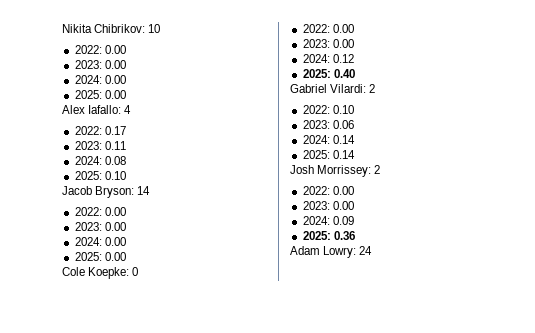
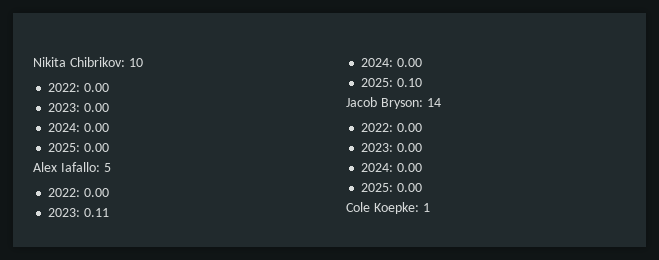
- Alex Iafallo: 4
- 2022: 0.17
+ Alex Iafallo: 5
+ 2022: 0.00
  2023: 0.11
- 2024: 0.08
+ 2024: 0.00
- Cole Koepke: 0
- 2022: 0.00
- 2023: 0.00
- 2024: 0.12
- 2025: 0.40
- Gabriel Vilardi: 2
- 2022: 0.10
- 2023: 0.06
- 2024: 0.14
- 2025: 0.14
- Josh Morrissey: 2
- 2022: 0.00
- 2023: 0.00
- 2024: 0.09
- 2025: 0.36
- Adam Lowry: 24
+ Cole Koepke: 1

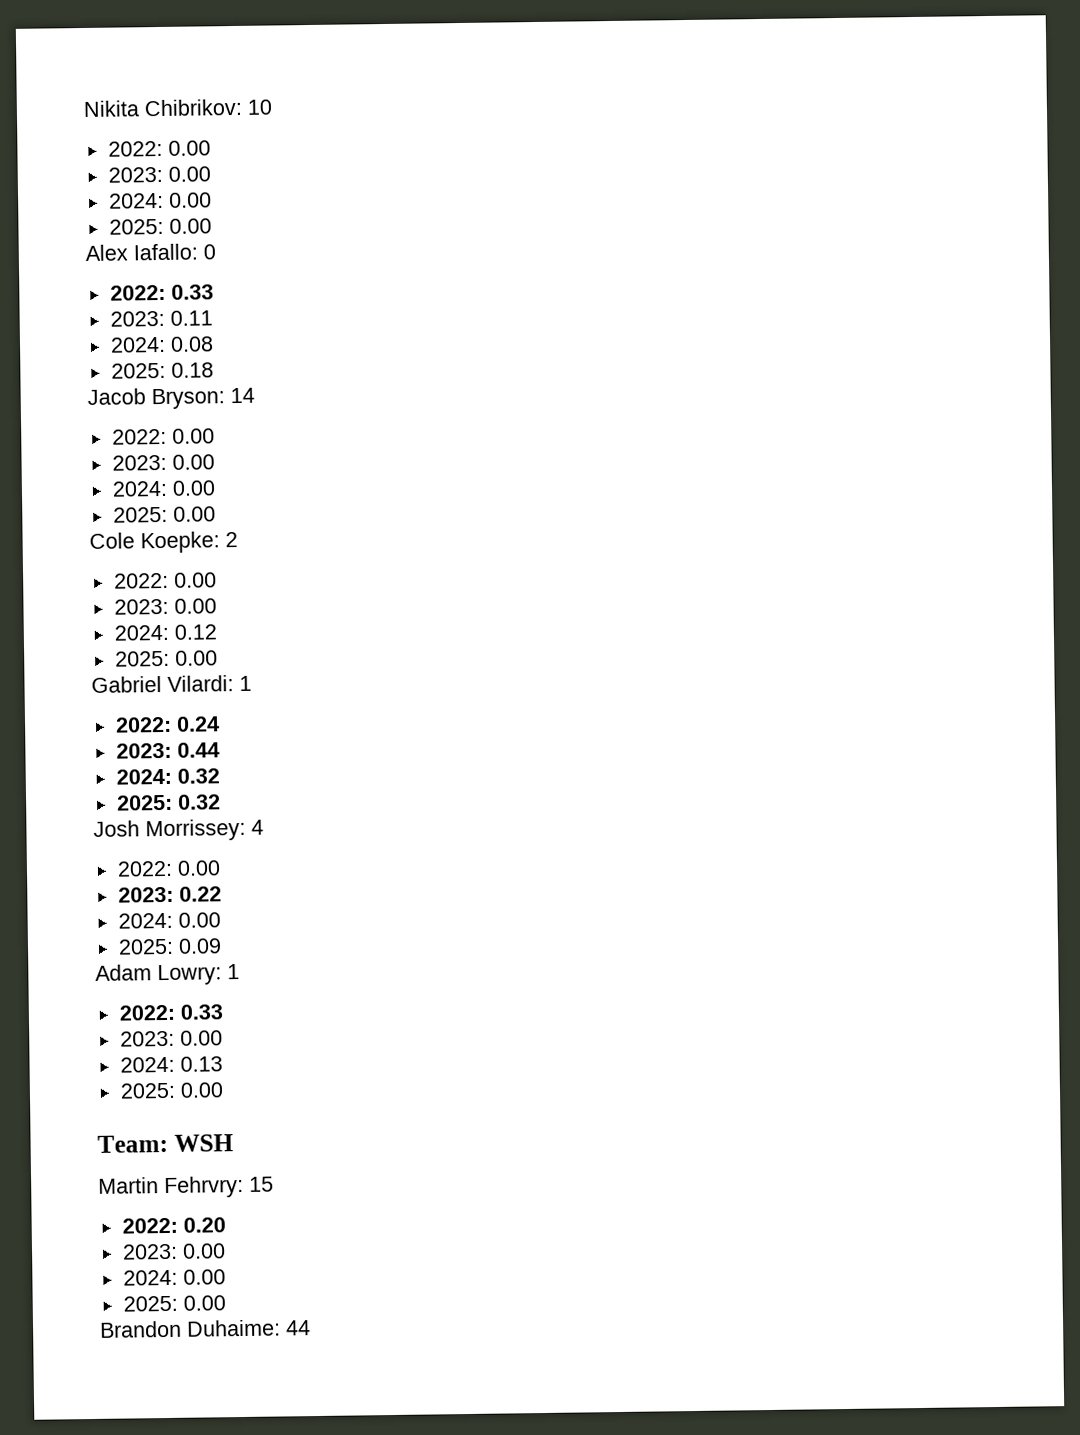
- Alex Iafallo: 5
- 2022: 0.00
+ Alex Iafallo: 0
+ 2022: 0.33
  2023: 0.11
- 2024: 0.00
- 2025: 0.10
+ 2024: 0.08
+ 2025: 0.18
- Cole Koepke: 1
+ Cole Koepke: 2
+ 2022: 0.00
+ 2023: 0.00
+ 2024: 0.12
+ 2025: 0.00
+ Gabriel Vilardi: 1
+ 2022: 0.24
+ 2023: 0.44
+ 2024: 0.32
+ 2025: 0.32
+ Josh Morrissey: 4
+ 2022: 0.00
+ 2023: 0.22
+ 2024: 0.00
+ 2025: 0.09
+ Adam Lowry: 1
+ 2022: 0.33
+ 2023: 0.00
+ 2024: 0.13
+ 2025: 0.00
+ Team: WSH
+ Martin Fehrvry: 15
+ 2022: 0.20
+ 2023: 0.00
+ 2024: 0.00
+ 2025: 0.00
+ Brandon Duhaime: 44

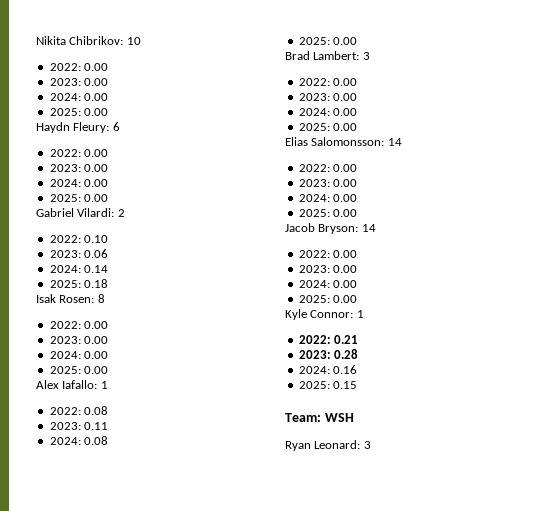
+ Haydn Fleury: 6
+ 2022: 0.00
+ 2023: 0.00
+ 2024: 0.00
+ 2025: 0.00
+ Gabriel Vilardi: 2
+ 2022: 0.10
+ 2023: 0.06
+ 2024: 0.14
+ 2025: 0.18
+ Isak Rosen: 8
+ 2022: 0.00
+ 2023: 0.00
+ 2024: 0.00
+ 2025: 0.00
- Alex Iafallo: 0
- 2022: 0.33
+ Alex Iafallo: 1
+ 2022: 0.08
  2024: 0.08
- 2025: 0.18
+ 2025: 0.00
+ Brad Lambert: 3
+ 2022: 0.00
+ 2023: 0.00
+ 2024: 0.00
+ 2025: 0.00
+ Elias Salomonsson: 14
+ 2022: 0.00
+ 2023: 0.00
+ 2024: 0.00
+ 2025: 0.00
- Cole Koepke: 2
- 2022: 0.00
- 2023: 0.00
- 2024: 0.12
- 2025: 0.00
- Gabriel Vilardi: 1
- 2022: 0.24
- 2023: 0.44
- 2024: 0.32
- 2025: 0.32
- Josh Morrissey: 4
- 2022: 0.00
- 2023: 0.22
- 2024: 0.00
- 2025: 0.09
- Adam Lowry: 1
- 2022: 0.33
- 2023: 0.00
- 2024: 0.13
- 2025: 0.00
+ Kyle Connor: 1
+ 2022: 0.21
+ 2023: 0.28
+ 2024: 0.16
+ 2025: 0.15
  Team: WSH
- Martin Fehrvry: 15
- 2022: 0.20
- 2023: 0.00
- 2024: 0.00
- 2025: 0.00
- Brandon Duhaime: 44
+ Ryan Leonard: 3

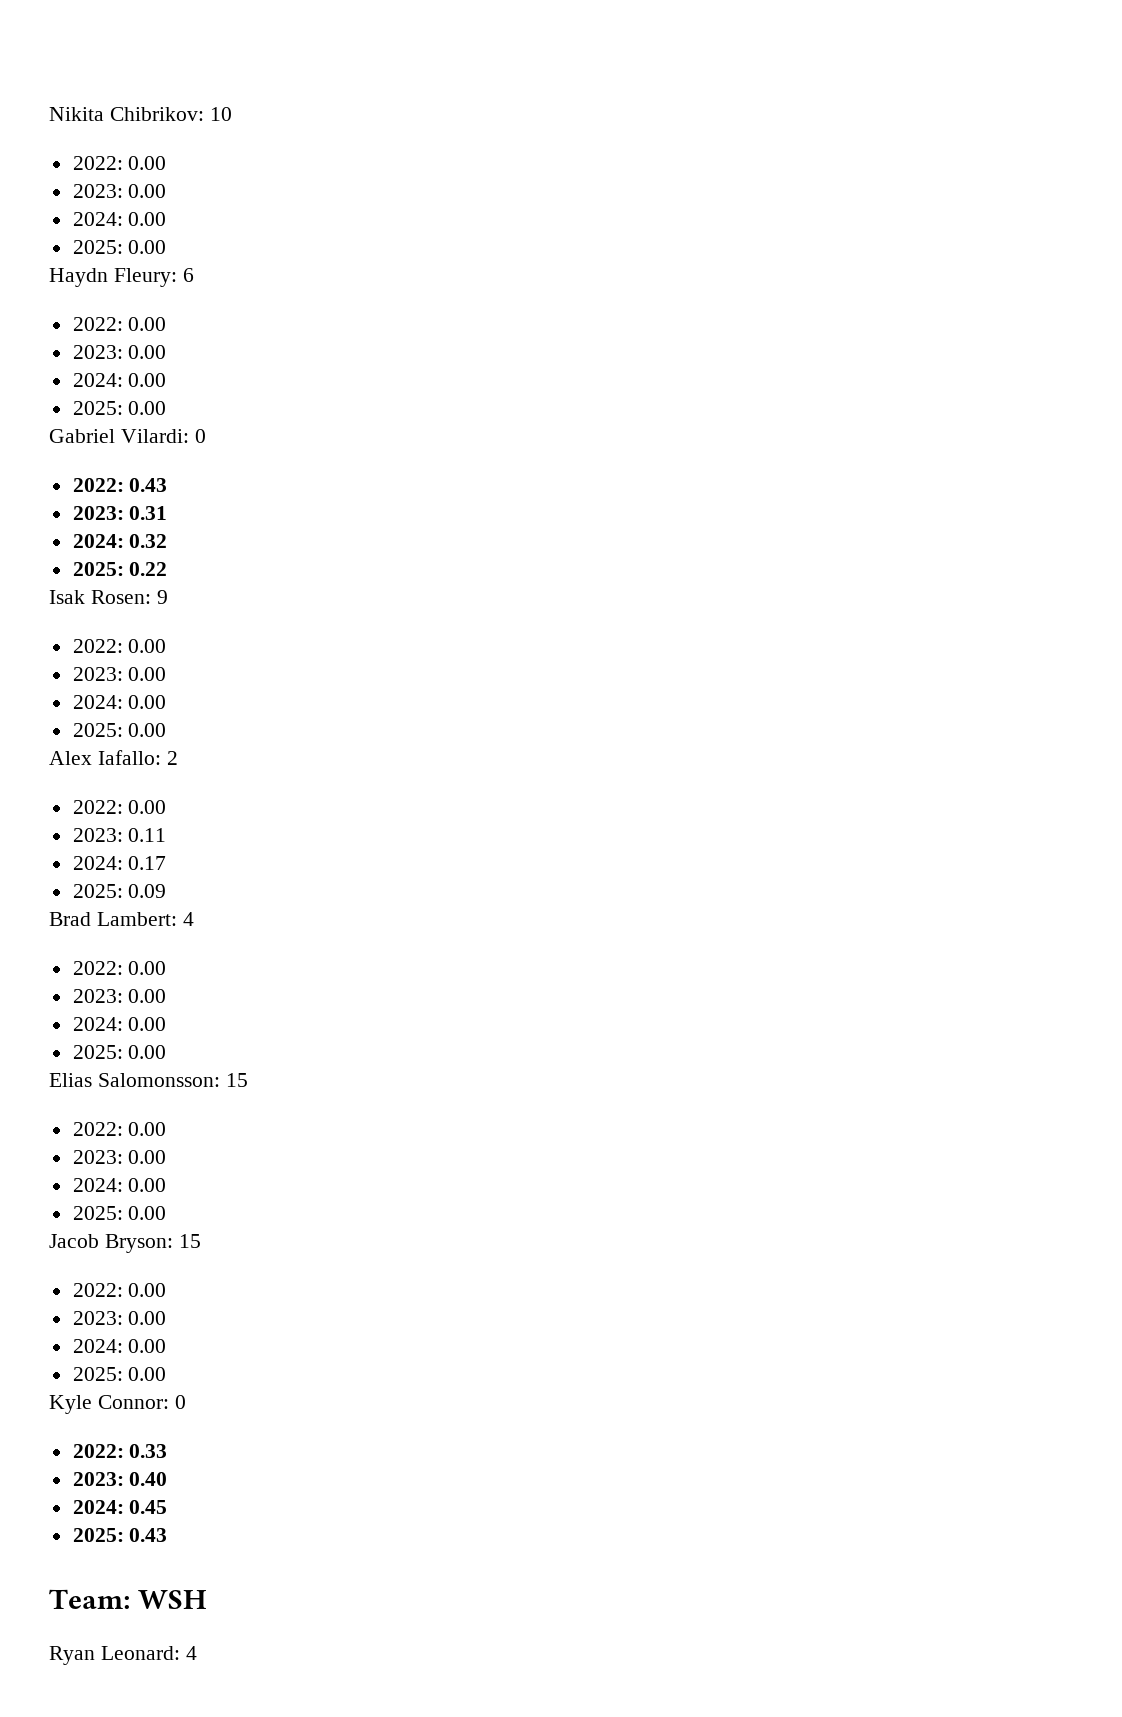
- Gabriel Vilardi: 2
- 2022: 0.10
- 2023: 0.06
- 2024: 0.14
- 2025: 0.18
+ Gabriel Vilardi: 0
+ 2022: 0.43
+ 2023: 0.31
+ 2024: 0.32
+ 2025: 0.22
- Isak Rosen: 8
+ Isak Rosen: 9
- Alex Iafallo: 1
- 2022: 0.08
+ Alex Iafallo: 2
+ 2022: 0.00
- 2024: 0.08
- 2025: 0.00
+ 2024: 0.17
+ 2025: 0.09
- Brad Lambert: 3
+ Brad Lambert: 4
- Elias Salomonsson: 14
+ Elias Salomonsson: 15
- Jacob Bryson: 14
+ Jacob Bryson: 15
- Kyle Connor: 1
- 2022: 0.21
- 2023: 0.28
- 2024: 0.16
- 2025: 0.15
+ Kyle Connor: 0
+ 2022: 0.33
+ 2023: 0.40
+ 2024: 0.45
+ 2025: 0.43
- Ryan Leonard: 3
+ Ryan Leonard: 4

